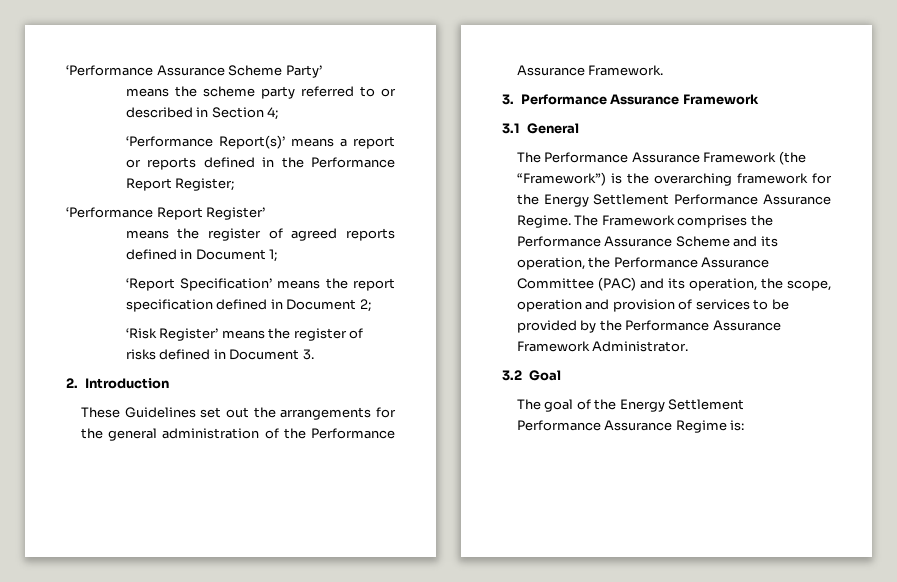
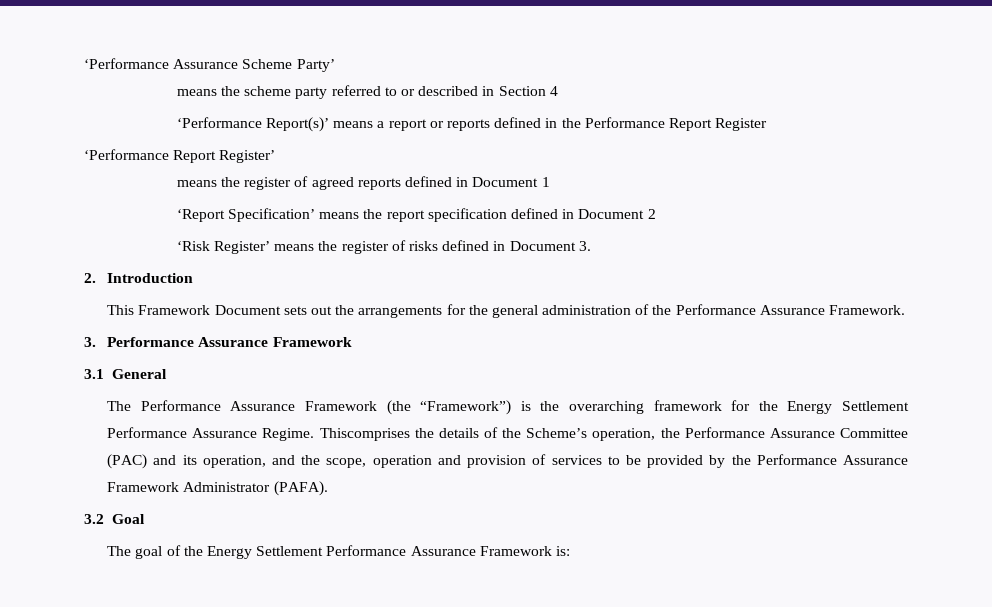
- means the scheme party referred to or described in Section 4;
+ means the scheme party referred to or described in Section 4
- ‘Performance Report(s)’ means a report or reports defined in the Performance Report Register;
+ ‘Performance Report(s)’ means a report or reports defined in the Performance Report Register
- means the register of agreed reports defined in Document 1;
+ means the register of agreed reports defined in Document 1
- ‘Report Specification’ means the report specification defined in Document 2;
+ ‘Report Specification’ means the report specification defined in Document 2
- These Guidelines set out the arrangements for the general administration of the Performance Assurance Framework.
+ This Framework Document sets out the arrangements for the general administration of the Performance Assurance Framework.
- The Framework comprises the Performance Assurance Scheme and its operation, the Performance Assurance Committee (PAC) and its operation, the scope, operation and provision of services to be provided by the Performance Assurance Framework Administrator.
+ Thiscomprises the details of the Scheme’s operation, the Performance Assurance Committee (PAC) and its operation, and the scope, operation and provision of services to be provided by the Performance Assurance Framework Administrator (PAFA).
- The goal of the Energy Settlement Performance Assurance Regime is:
+ The goal of the Energy Settlement Performance Assurance Framework is:

